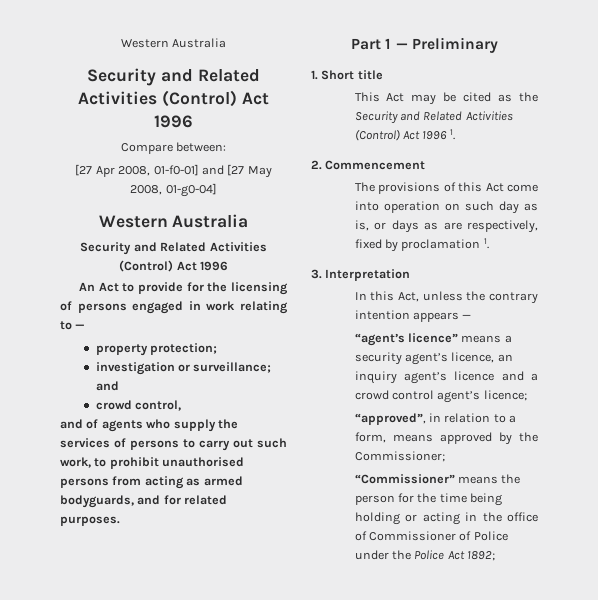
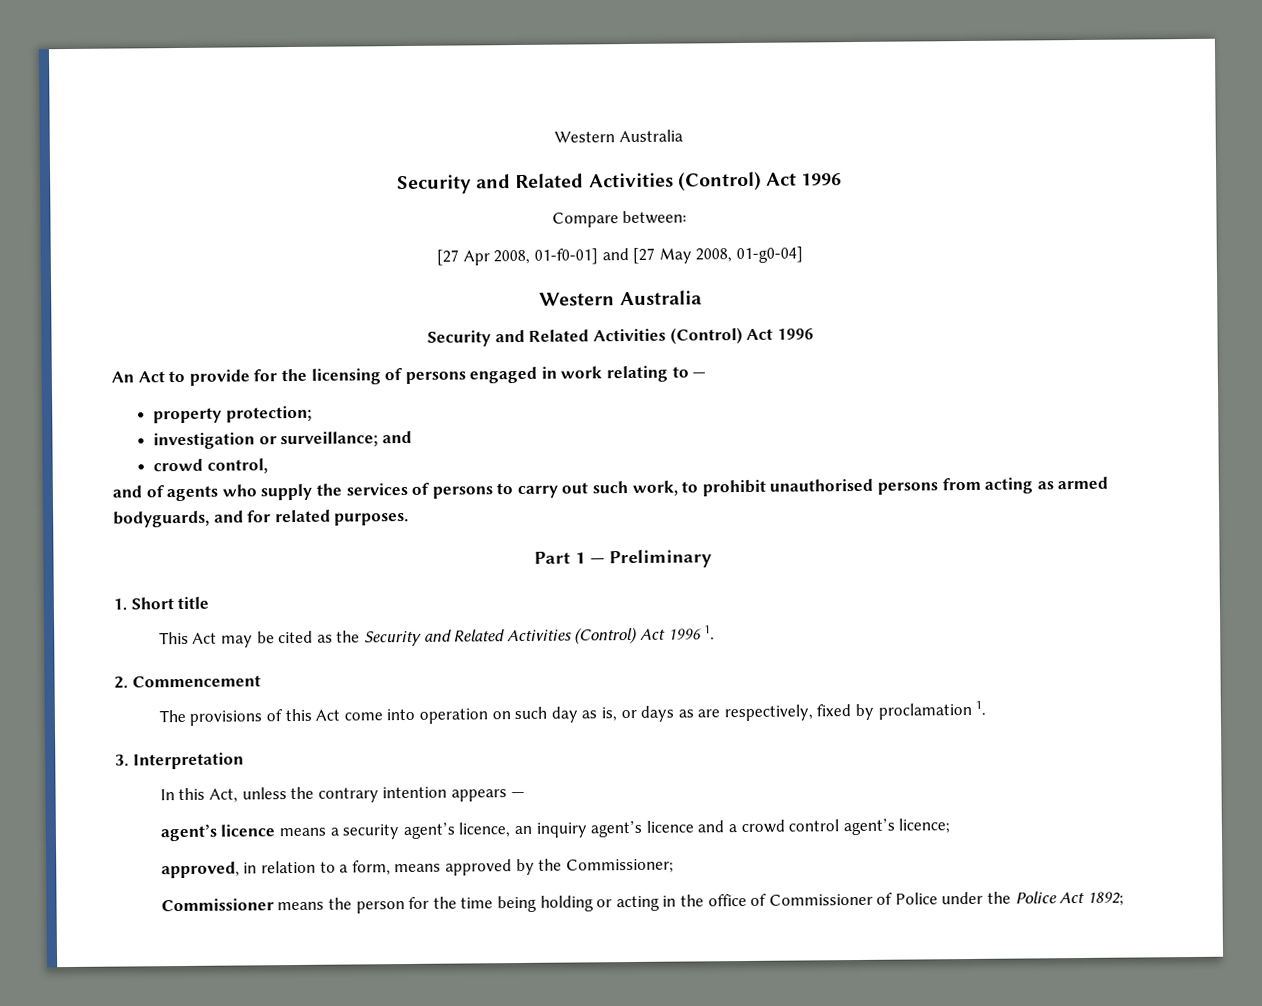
- “agent’s licence” means a security agent’s licence, an inquiry agent’s licence and a crowd control agent’s licence;
+ agent’s licence means a security agent’s licence, an inquiry agent’s licence and a crowd control agent’s licence;
- “approved”, in relation to a form, means approved by the Commissioner;
+ approved, in relation to a form, means approved by the Commissioner;
- “Commissioner” means the person for the time being holding or acting in the office of Commissioner of Police under the Police Act 1892;
+ Commissioner means the person for the time being holding or acting in the office of Commissioner of Police under the Police Act 1892;

